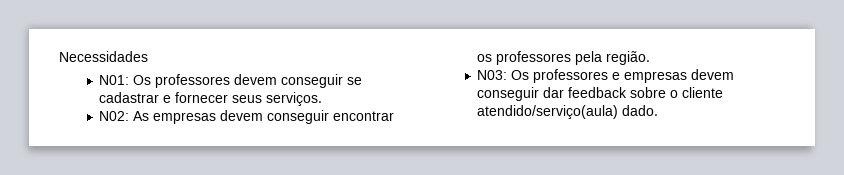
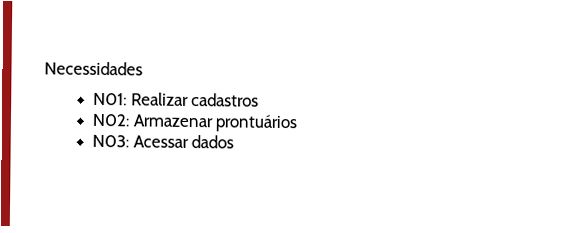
- N01: Os professores devem conseguir se cadastrar e fornecer seus serviços.
- N02: As empresas devem conseguir encontrar os professores pela região.
- N03: Os professores e empresas devem conseguir dar feedback sobre o cliente atendido/serviço(aula) dado.
+ N01: Realizar cadastros
+ N02: Armazenar prontuários
+ N03: Acessar dados

